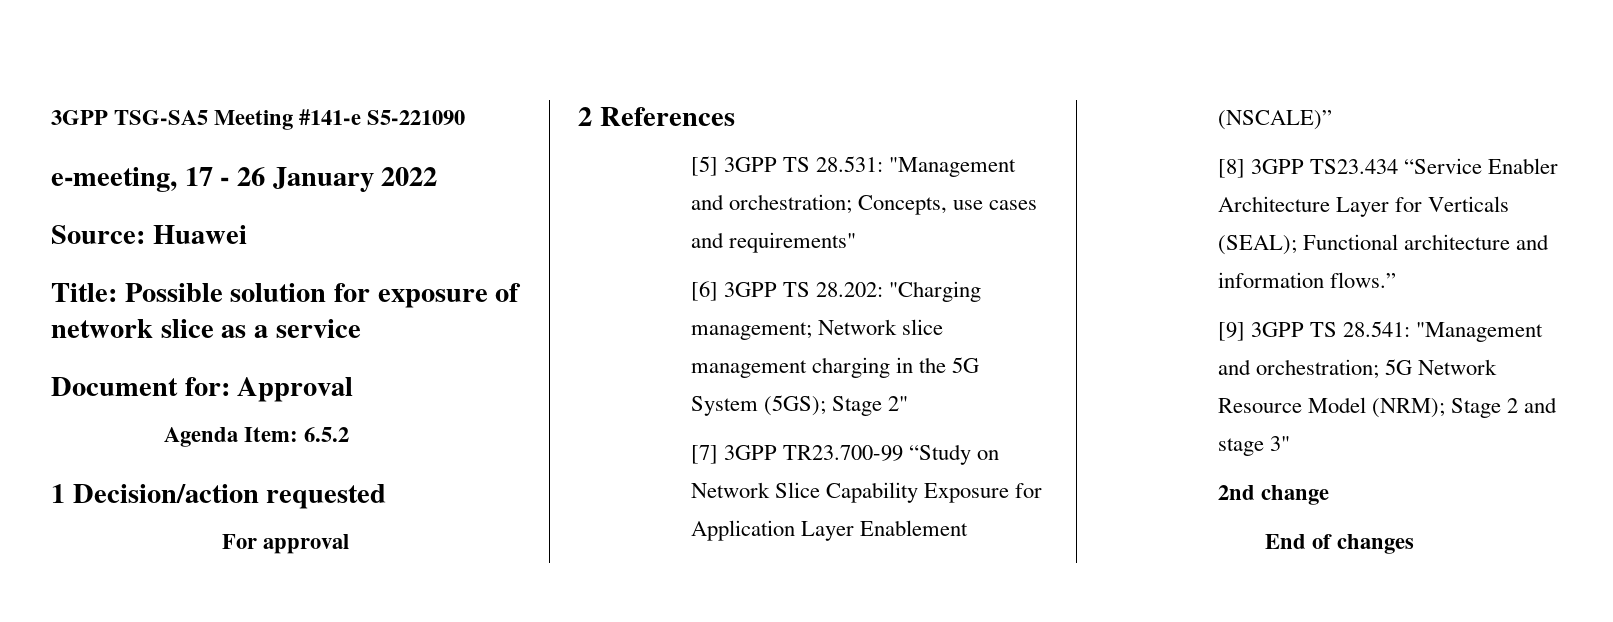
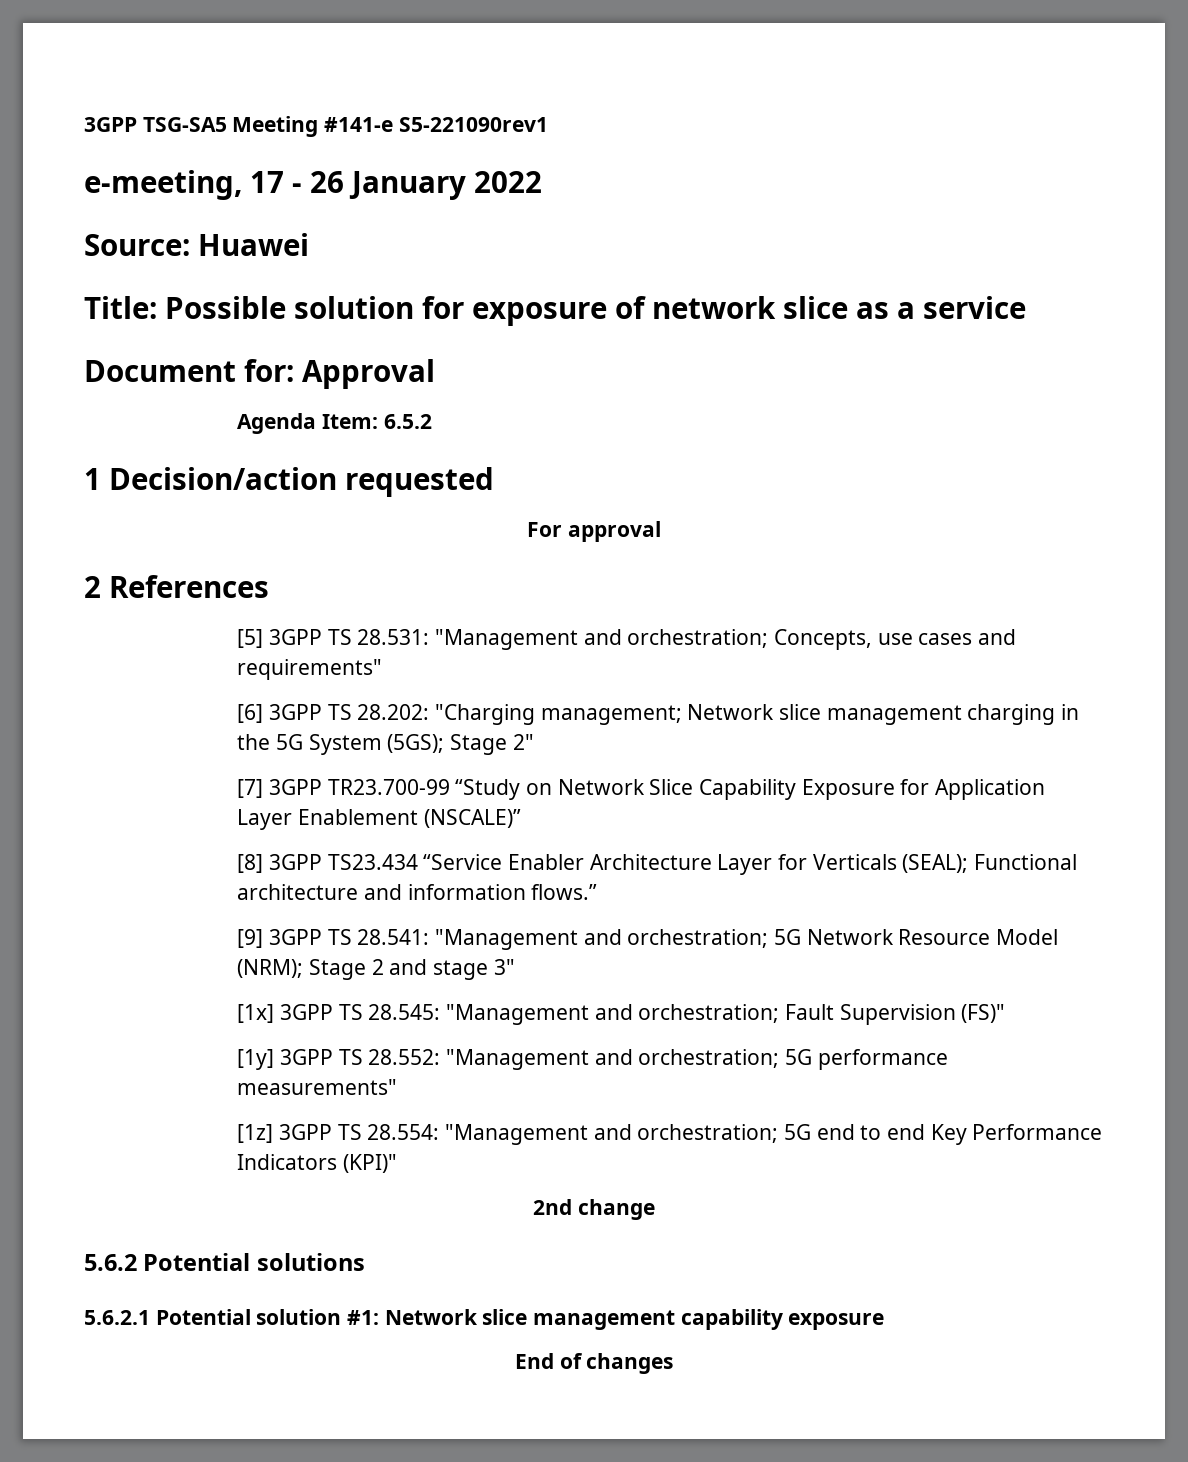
- 3GPP TSG-SA5 Meeting #141-e S5-221090
+ 3GPP TSG-SA5 Meeting #141-e S5-221090rev1
+ [1x] 3GPP TS 28.545: "Management and orchestration; Fault Supervision (FS)"
+ [1y] 3GPP TS 28.552: "Management and orchestration; 5G performance measurements"
+ [1z] 3GPP TS 28.554: "Management and orchestration; 5G end to end Key Performance Indicators (KPI)"
  2nd change
+ 5.6.2 Potential solutions
+ 5.6.2.1 Potential solution #1: Network slice management capability exposure

